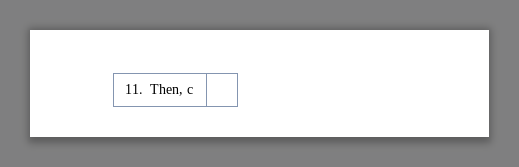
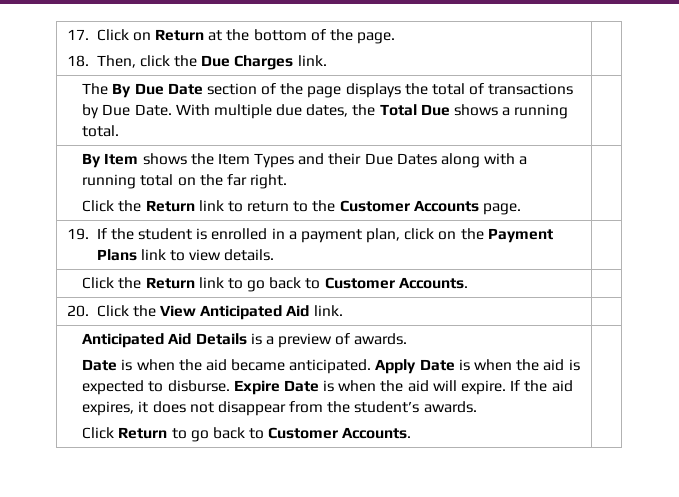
- 11. Then, c |
+ 17. Click on Return at the bottom of the page.
+ 18. Then, click the Due Charges link. |
+ The By Due Date section of the page displays the total of transactions by Due Date. With multiple due dates, the Total Due shows a running total. |
+ By Item shows the Item Types and their Due Dates along with a running total on the far right.
+ Click the Return link to return to the Customer Accounts page. |
+ 19. If the student is enrolled in a payment plan, click on the Payment Plans link to view details. |
+ Click the Return link to go back to Customer Accounts. |
+ 20. Click the View Anticipated Aid link. |
+ Anticipated Aid Details is a preview of awards.
+ Date is when the aid became anticipated. Apply Date is when the aid is expected to disburse. Expire Date is when the aid will expire. If the aid expires, it does not disappear from the student’s awards.
+ Click Return to go back to Customer Accounts.

